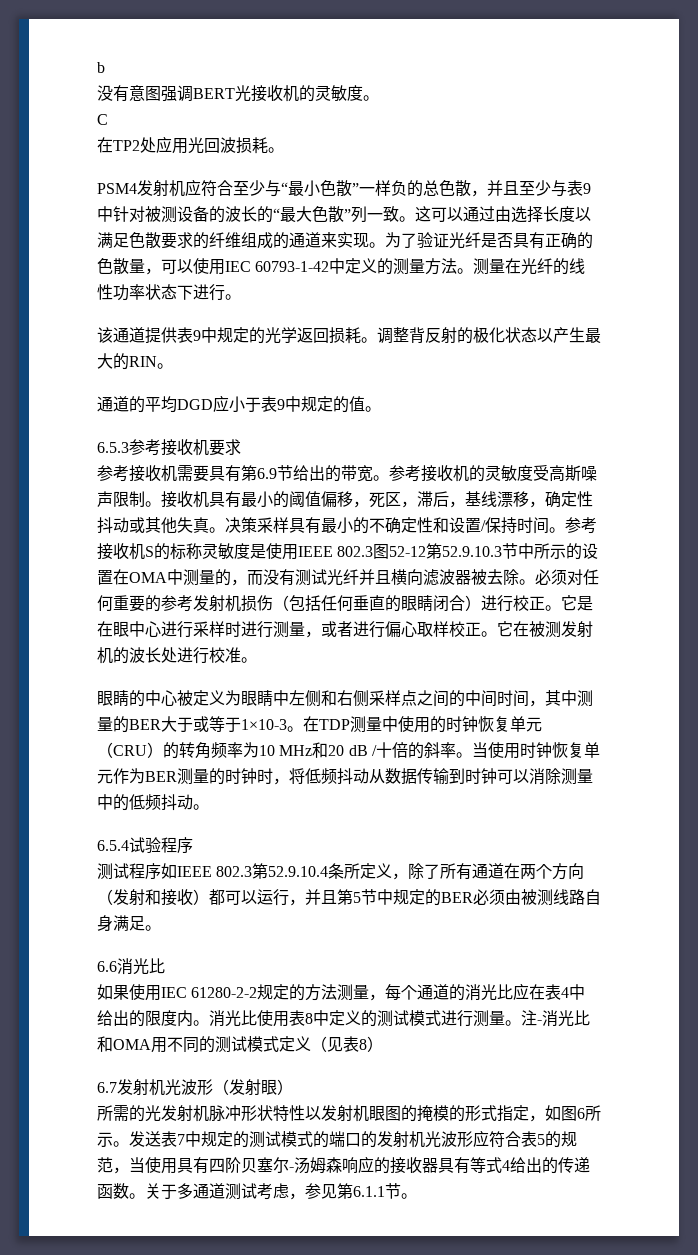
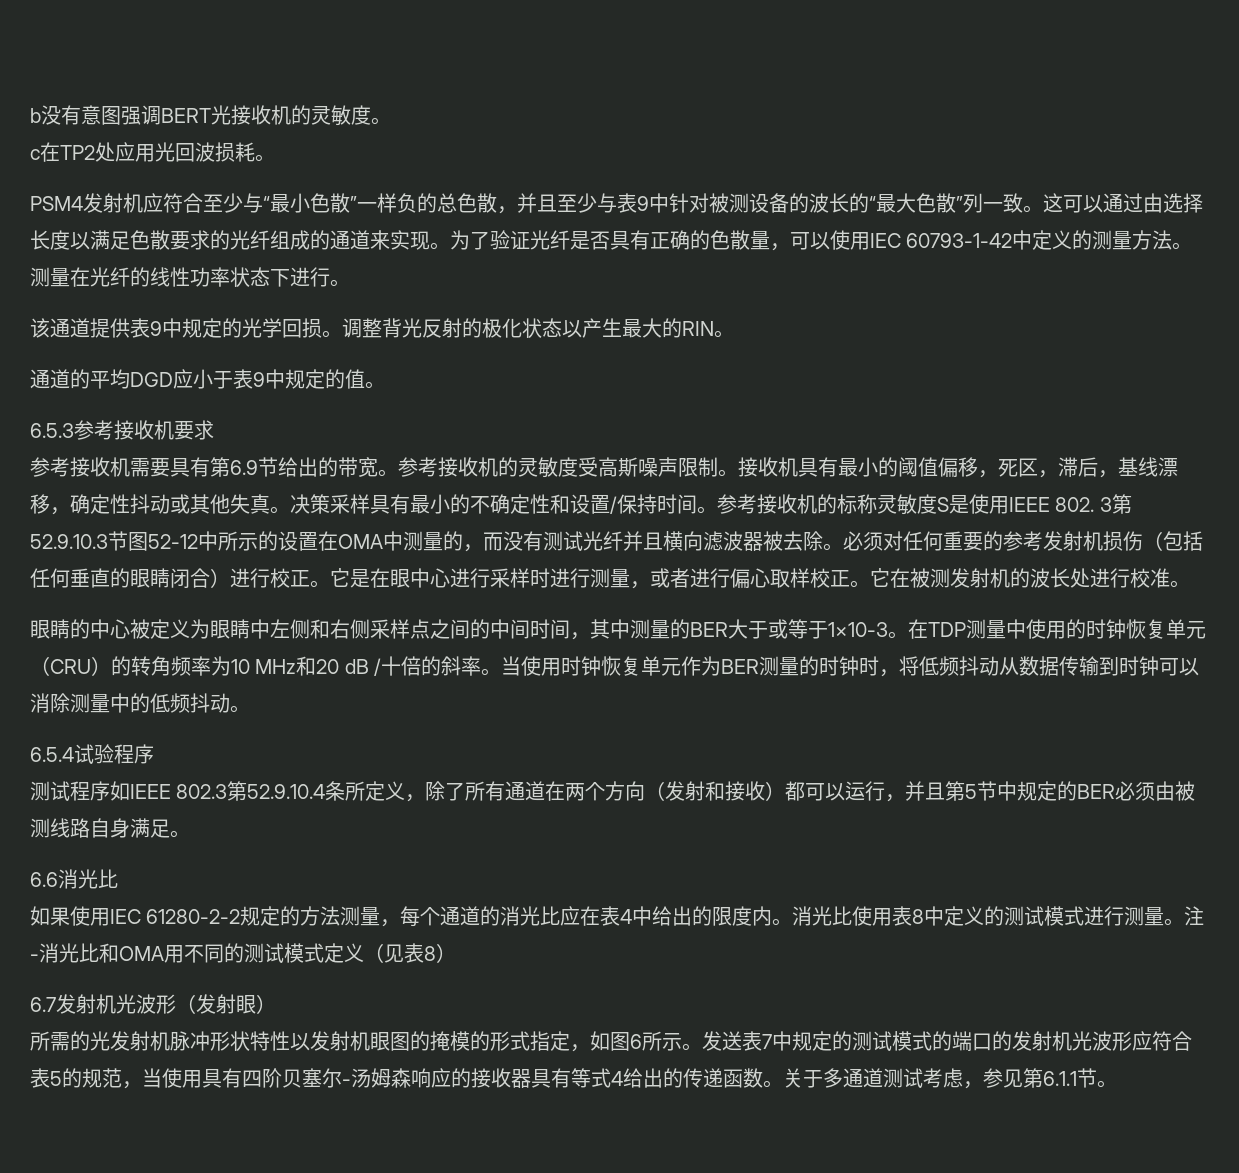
- b
- 没有意图强调BERT光接收机的灵敏度。
+ b没有意图强调BERT光接收机的灵敏度。
- C
- 在TP2处应用光回波损耗。
+ c在TP2处应用光回波损耗。
- 这可以通过由选择长度以满足色散要求的纤维组成的通道来实现。
+ 这可以通过由选择长度以满足色散要求的光纤组成的通道来实现。
- 该通道提供表9中规定的光学返回损耗。
+ 该通道提供表9中规定的光学回损。
- 调整背反射的极化状态以产生最大的RIN。
+ 调整背光反射的极化状态以产生最大的RIN。
- 参考接收机S的标称灵敏度是使用IEEE 802.3图52-12第52.9.10.3节中所示的设置在OMA中测量的，而没有测试光纤并且横向滤波器被去除。
+ 参考接收机的标称灵敏度S是使用IEEE 802. 3第52.9.10.3节图52-12中所示的设置在OMA中测量的，而没有测试光纤并且横向滤波器被去除。

